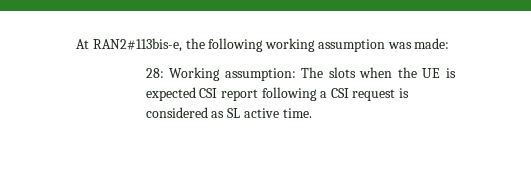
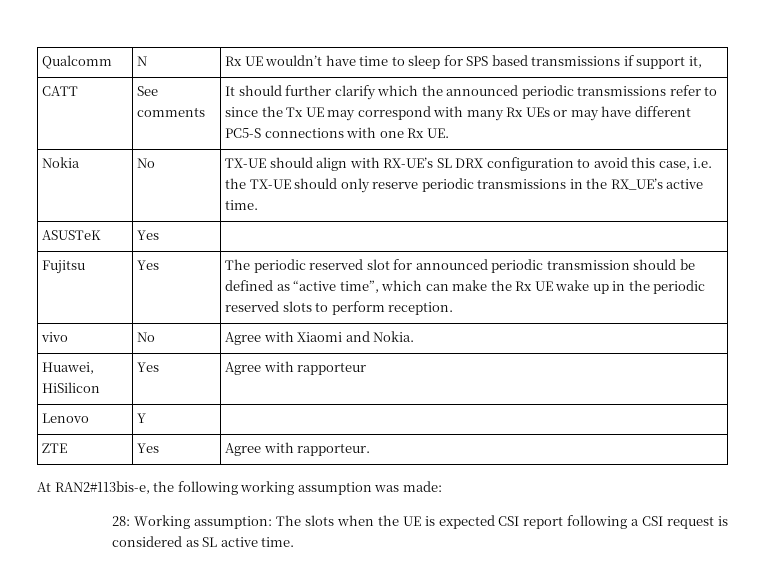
+ Qualcomm | N | Rx UE wouldn’t have time to sleep for SPS based transmissions if support it,
+ CATT | See comments | It should further clarify which the announced periodic transmissions refer to since the Tx UE may correspond with many Rx UEs or may have different PC5-S connections with one Rx UE.
+ Nokia | No | TX-UE should align with RX-UE’s SL DRX configuration to avoid this case, i.e. the TX-UE should only reserve periodic transmissions in the RX_UE’s active time.
+ ASUSTeK | Yes |
+ Fujitsu | Yes | The periodic reserved slot for announced periodic transmission should be defined as “active time”, which can make the Rx UE wake up in the periodic reserved slots to perform reception.
+ vivo | No | Agree with Xiaomi and Nokia.
+ Huawei, HiSilicon | Yes | Agree with rapporteur
+ Lenovo | Y |
+ ZTE | Yes | Agree with rapporteur.

